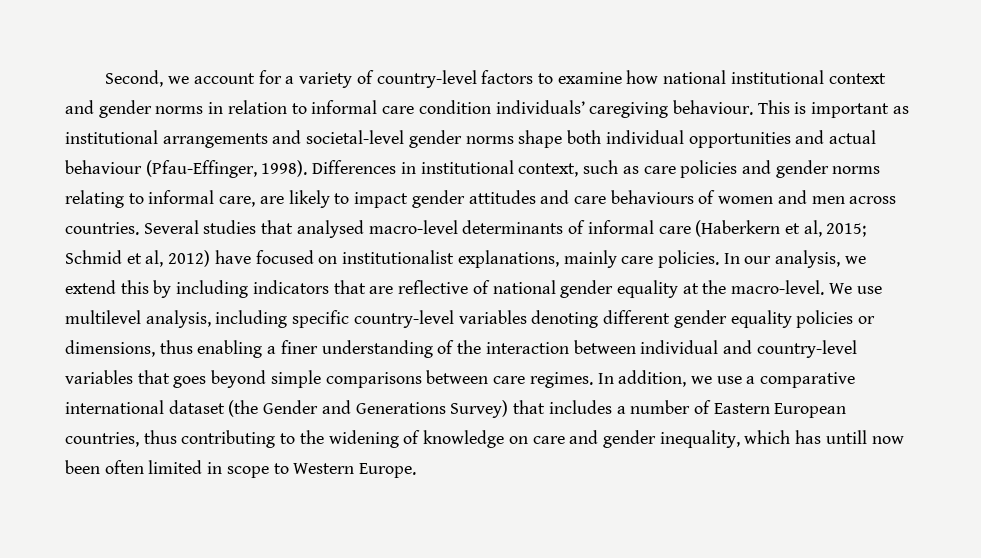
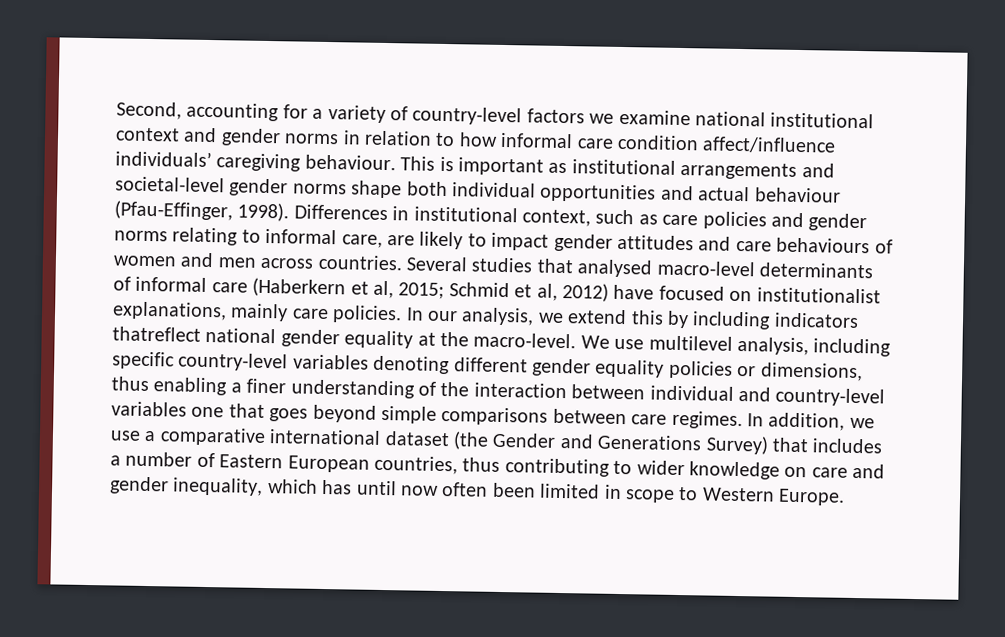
- Second, we account for a variety of country-level factors to examine how national institutional context and gender norms in relation to informal care condition individuals’ caregiving behaviour.
+ Second, accounting for a variety of country-level factors we examine national institutional context and gender norms in relation to how informal care condition affect/influence individuals’ caregiving behaviour.
- In our analysis, we extend this by including indicators that are reflective of national gender equality at the macro-level.
+ In our analysis, we extend this by including indicators thatreflect national gender equality at the macro-level.
- We use multilevel analysis, including specific country-level variables denoting different gender equality policies or dimensions, thus enabling a finer understanding of the interaction between individual and country-level variables that goes beyond simple comparisons between care regimes.
+ We use multilevel analysis, including specific country-level variables denoting different gender equality policies or dimensions, thus enabling a finer understanding of the interaction between individual and country-level variables one that goes beyond simple comparisons between care regimes.
- In addition, we use a comparative international dataset (the Gender and Generations Survey) that includes a number of Eastern European countries, thus contributing to the widening of knowledge on care and gender inequality, which has untill now been often limited in scope to Western Europe.
+ In addition, we use a comparative international dataset (the Gender and Generations Survey) that includes a number of Eastern European countries, thus contributing to wider knowledge on care and gender inequality, which has until now often been limited in scope to Western Europe.

